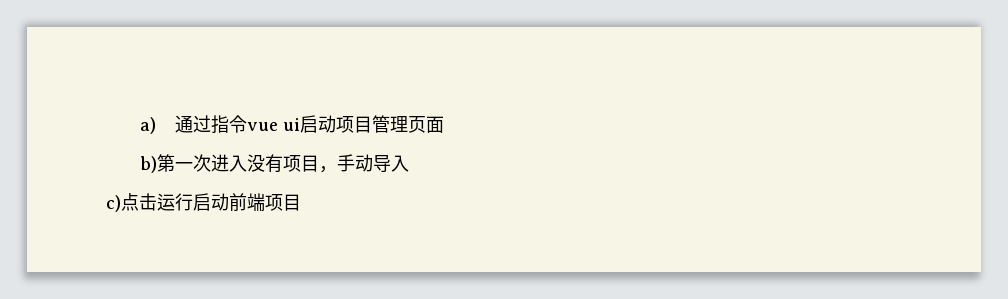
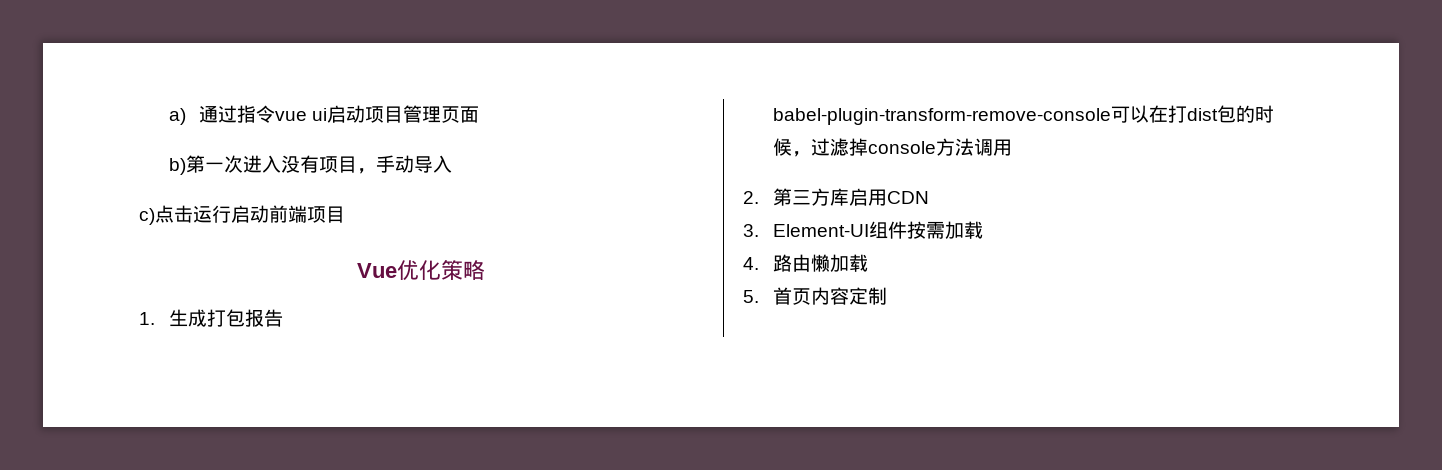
+ Vue优化策略
+ 1.生成打包报告
+ babel-plugin-transform-remove-console可以在打dist包的时候，过滤掉console方法调用
+ 2.第三方库启用CDN
+ 3. Element-UI组件按需加载
+ 4.路由懒加载
+ 5.首页内容定制

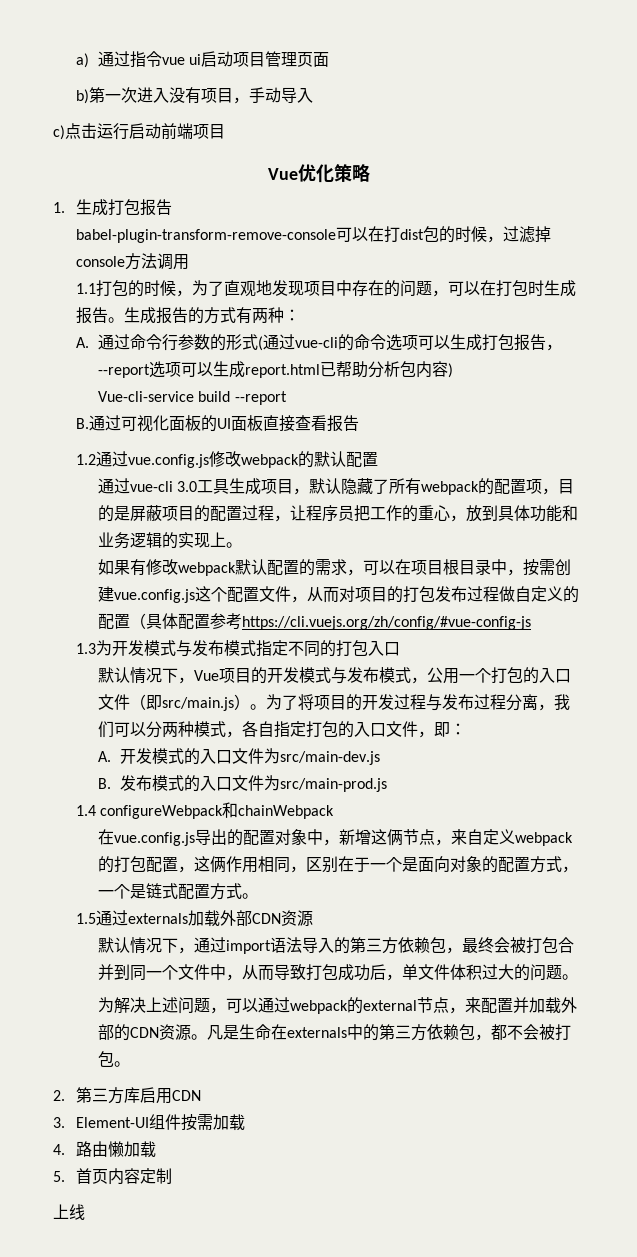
+ 1.1打包的时候，为了直观地发现项目中存在的问题，可以在打包时生成报告。生成报告的方式有两种：
+ A.通过命令行参数的形式(通过vue-cli的命令选项可以生成打包报告，--report选项可以生成report.html已帮助分析包内容)
+ Vue-cli-service build --report
+ B.通过可视化面板的UI面板直接查看报告
+ 1.2通过vue.config.js修改webpack的默认配置
+ 通过vue-cli 3.0工具生成项目，默认隐藏了所有webpack的配置项，目的是屏蔽项目的配置过程，让程序员把工作的重心，放到具体功能和业务逻辑的实现上。
+ 如果有修改webpack默认配置的需求，可以在项目根目录中，按需创建vue.config.js这个配置文件，从而对项目的打包发布过程做自定义的配置（具体配置参考https://cli.vuejs.org/zh/config/#vue-config-js
+ 1.3为开发模式与发布模式指定不同的打包入口
+ 默认情况下，Vue项目的开发模式与发布模式，公用一个打包的入口文件（即src/main.js）。为了将项目的开发过程与发布过程分离，我们可以分两种模式，各自指定打包的入口文件，即：
+ A.开发模式的入口文件为src/main-dev.js
+ B.发布模式的入口文件为src/main-prod.js
+ 1.4 configureWebpack和chainWebpack
+ 在vue.config.js导出的配置对象中，新增这俩节点，来自定义webpack的打包配置，这俩作用相同，区别在于一个是面向对象的配置方式，一个是链式配置方式。
+ 1.5通过externals加载外部CDN资源
+ 默认情况下，通过import语法导入的第三方依赖包，最终会被打包合并到同一个文件中，从而导致打包成功后，单文件体积过大的问题。
+ 为解决上述问题，可以通过webpack的external节点，来配置并加载外部的CDN资源。凡是生命在externals中的第三方依赖包，都不会被打包。
+ 上线

